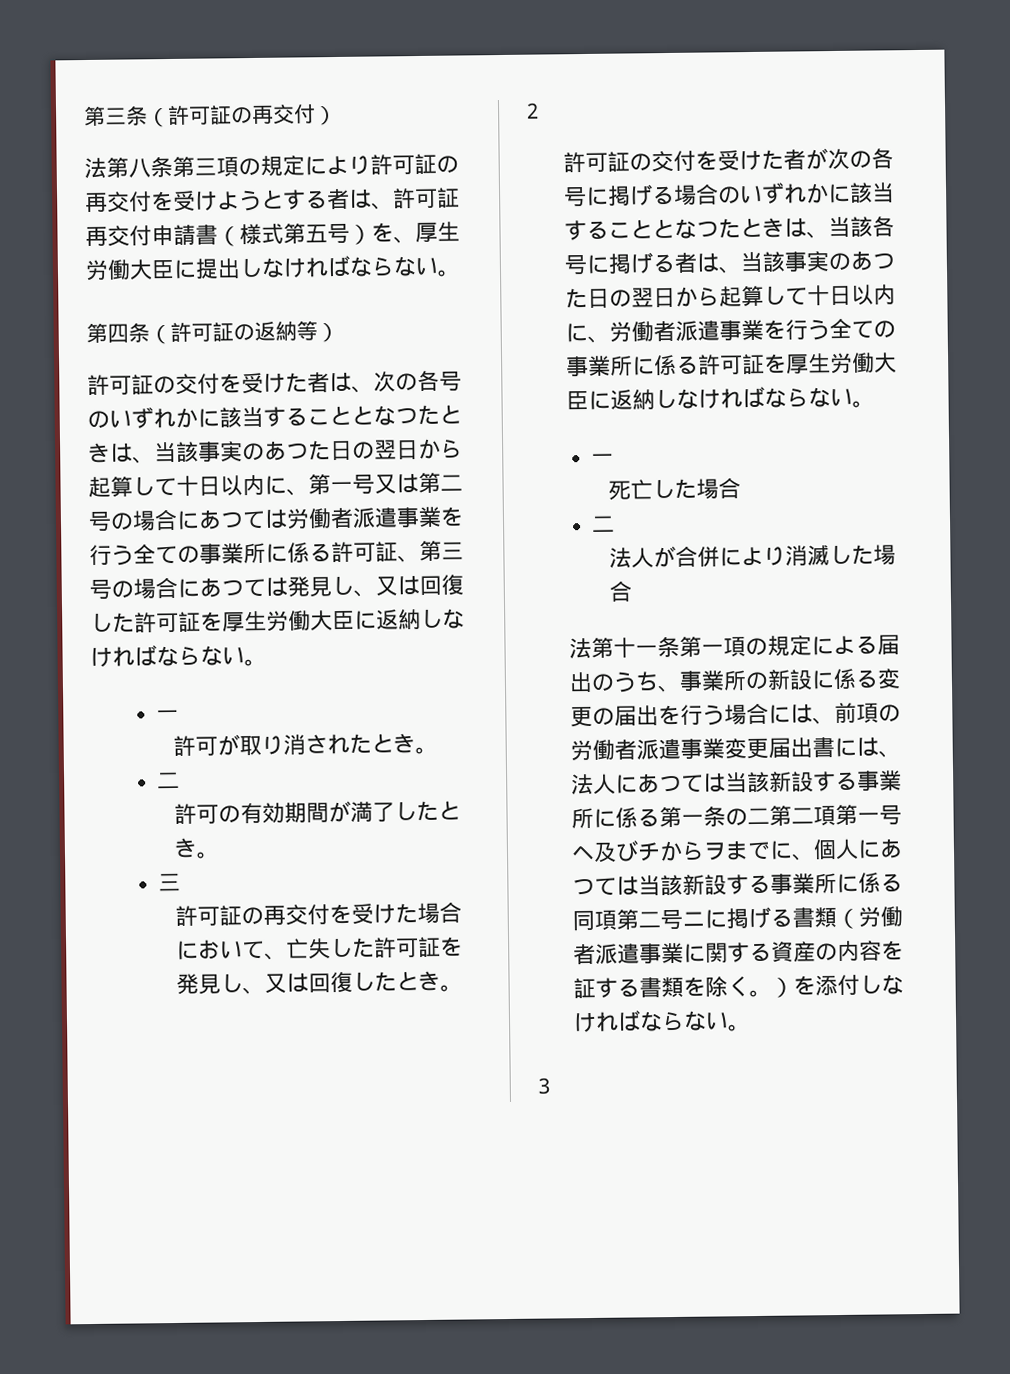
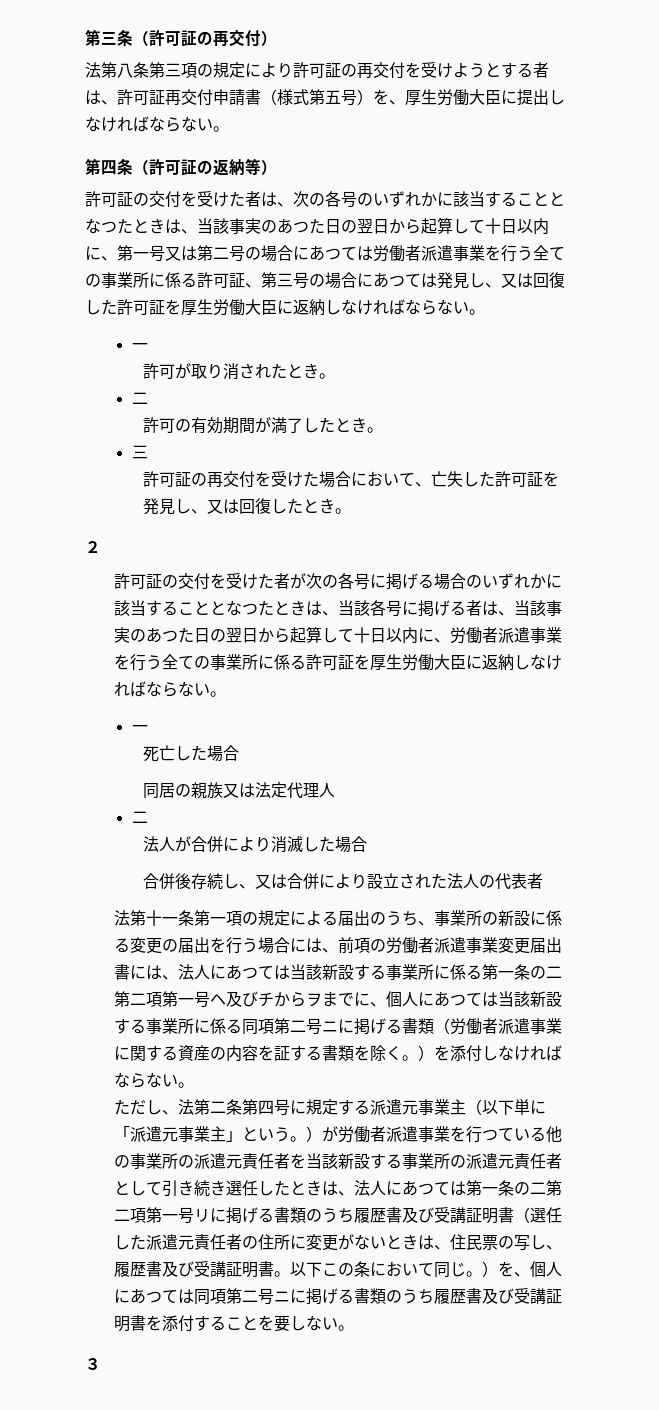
+ 同居の親族又は法定代理人
+ 合併後存続し、又は合併により設立された法人の代表者
+ ただし、法第二条第四号に規定する派遣元事業主（以下単に「派遣元事業主」という。）が労働者派遣事業を行つている他の事業所の派遣元責任者を当該新設する事業所の派遣元責任者として引き続き選任したときは、法人にあつては第一条の二第二項第一号リに掲げる書類のうち履歴書及び受講証明書（選任した派遣元責任者の住所に変更がないときは、住民票の写し、履歴書及び受講証明書。以下この条において同じ。）を、個人にあつては同項第二号ニに掲げる書類のうち履歴書及び受講証明書を添付することを要しない。

